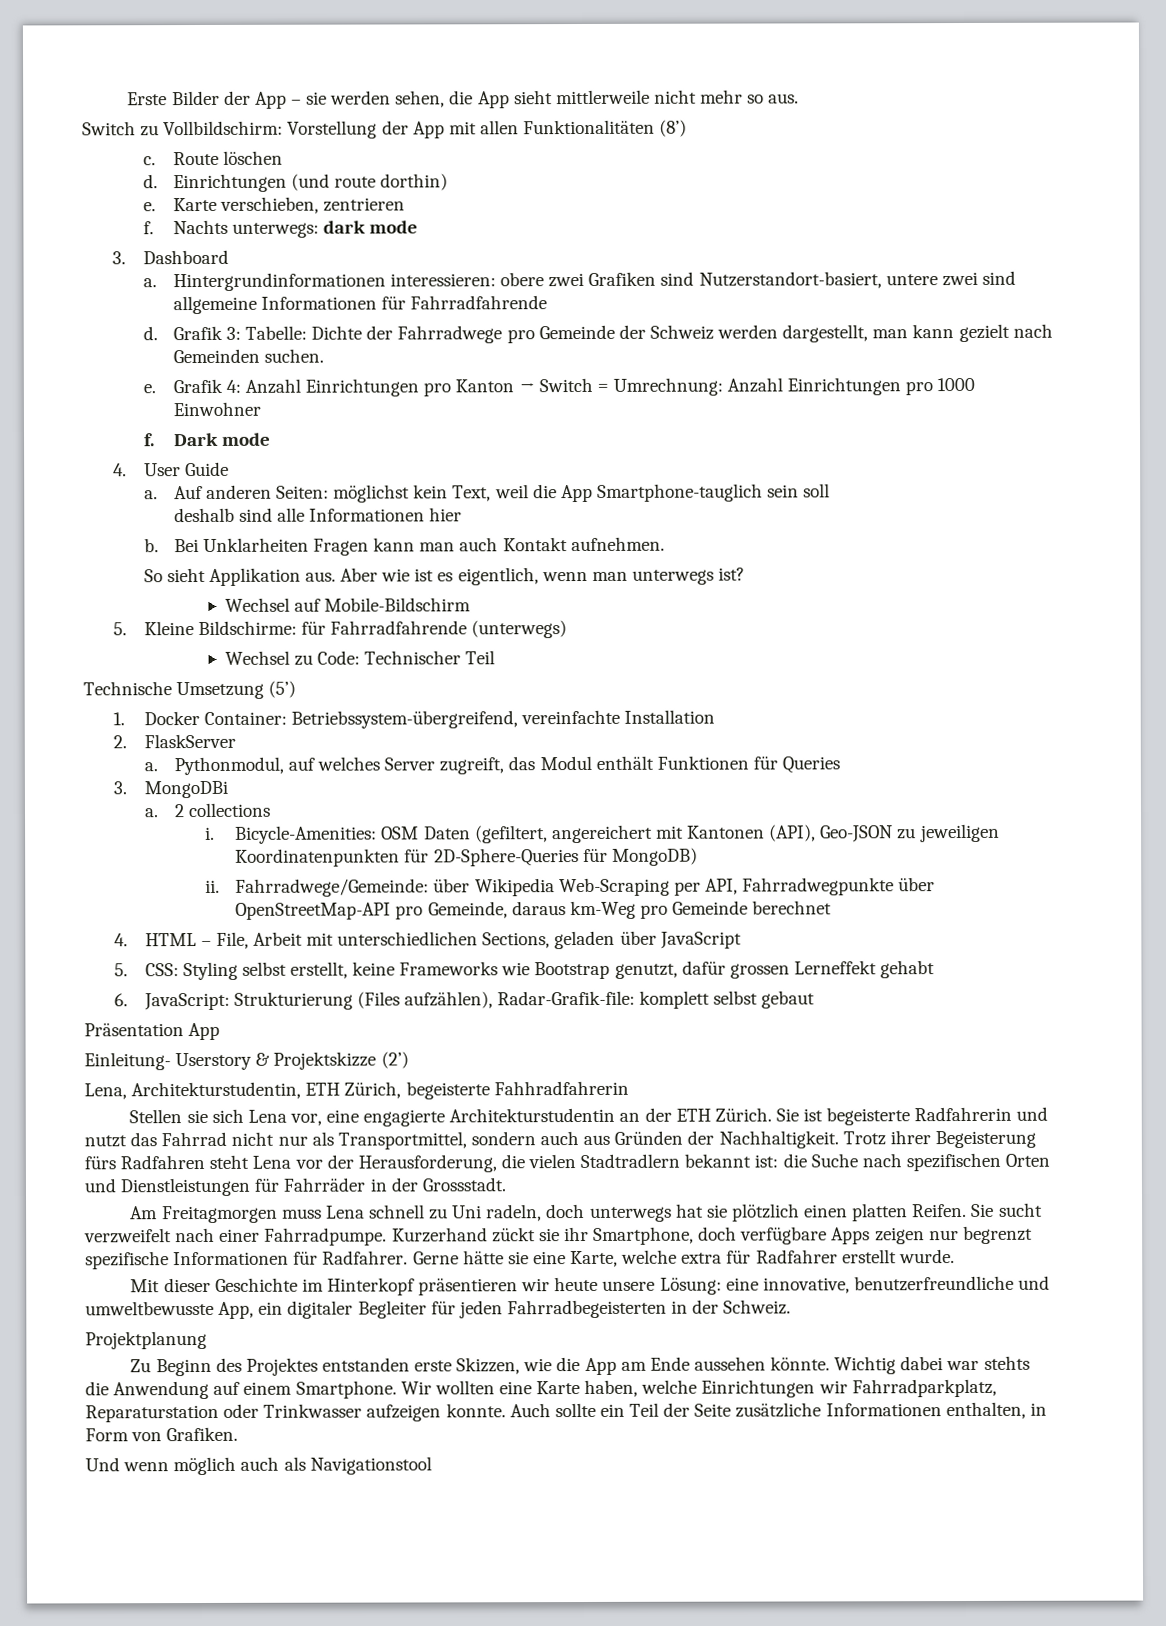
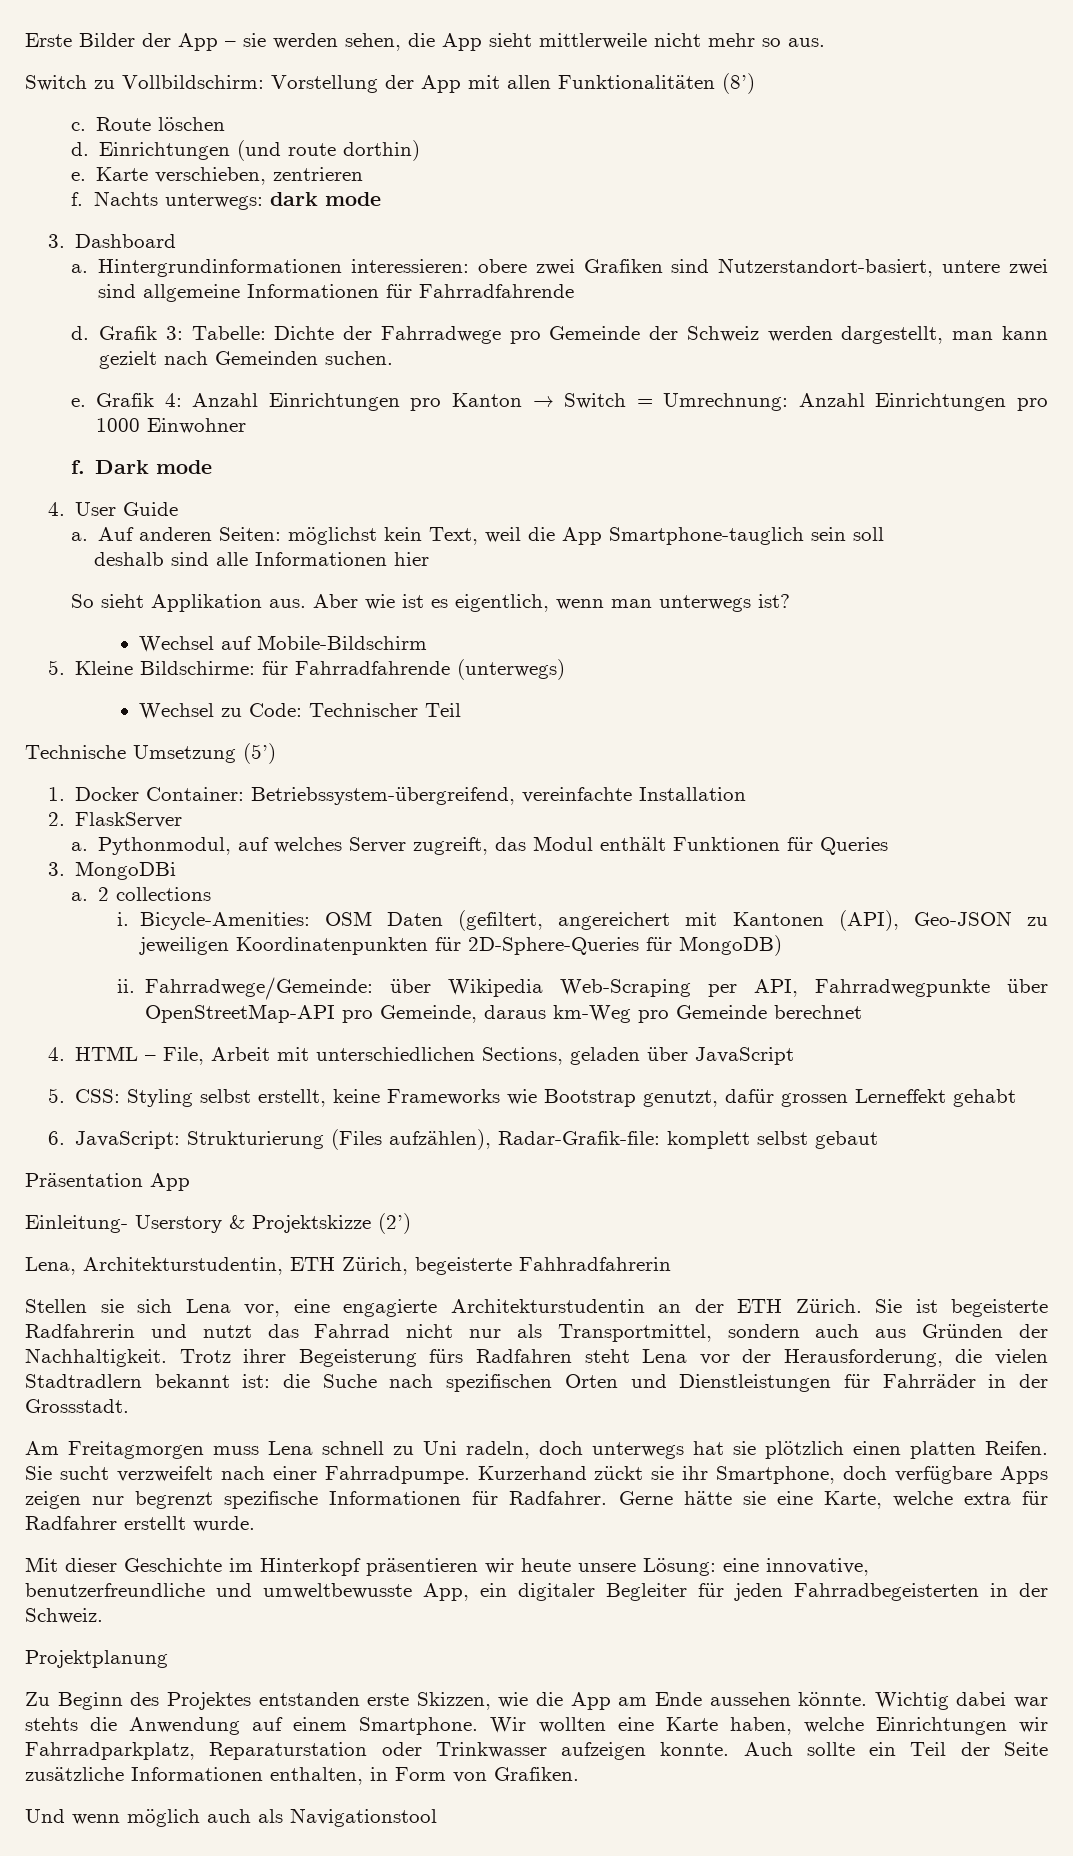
- b. Bei Unklarheiten Fragen kann man auch Kontakt aufnehmen.

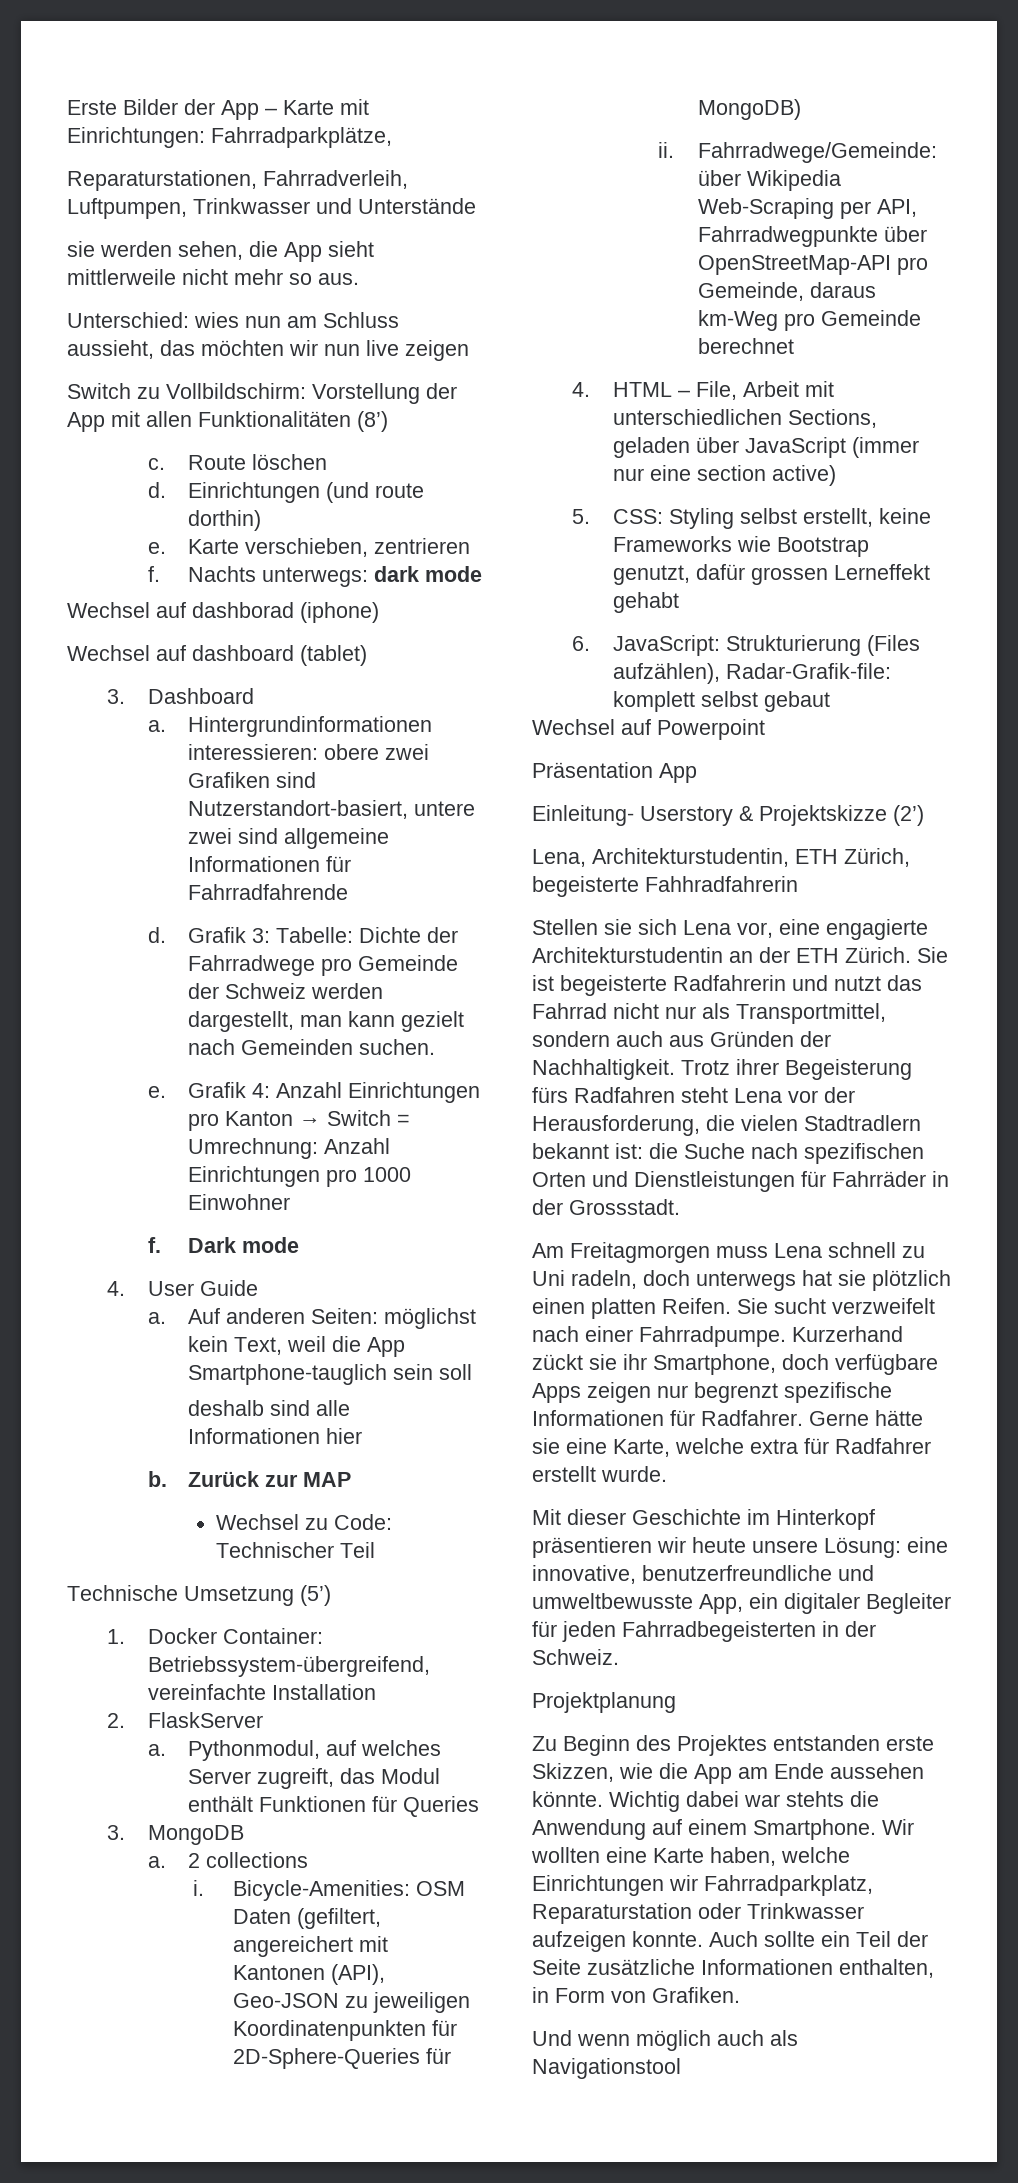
- Erste Bilder der App – sie werden sehen, die App sieht mittlerweile nicht mehr so aus.
+ Erste Bilder der App – Karte mit Einrichtungen: Fahrradparkplätze,
+ Reparaturstationen, Fahrradverleih, Luftpumpen, Trinkwasser und Unterstände
+ sie werden sehen, die App sieht mittlerweile nicht mehr so aus.
+ Unterschied: wies nun am Schluss aussieht, das möchten wir nun live zeigen
+ Wechsel auf dashborad (iphone)
+ Wechsel auf dashboard (tablet)
- So sieht Applikation aus. Aber wie ist es eigentlich, wenn man unterwegs ist?
- Wechsel auf Mobile-Bildschirm
- 5. Kleine Bildschirme: für Fahrradfahrende (unterwegs)
+ b. Zurück zur MAP
- 3. MongoDBi
+ 3. MongoDB
- 4. HTML – File, Arbeit mit unterschiedlichen Sections, geladen über JavaScript
+ 4. HTML – File, Arbeit mit unterschiedlichen Sections, geladen über JavaScript (immer nur eine section active)
+ Wechsel auf Powerpoint

